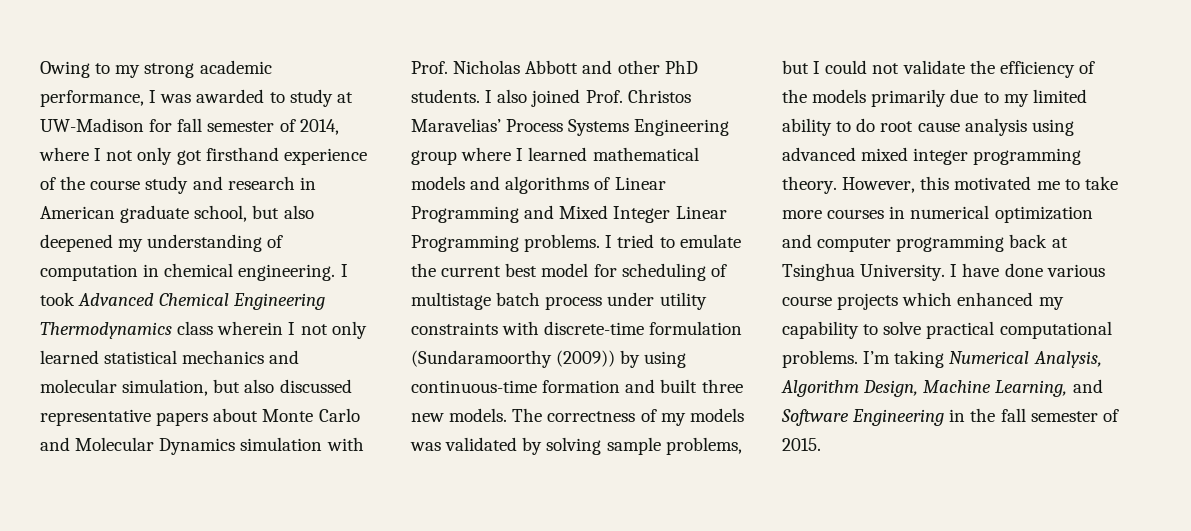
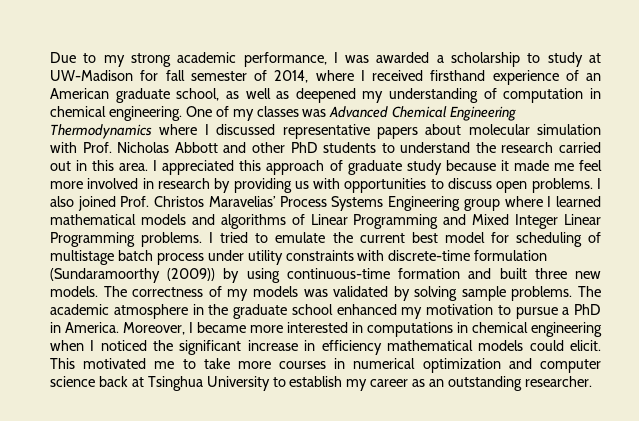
- Owing to my strong academic performance, I was awarded to study at UW-Madison for fall semester of 2014, where I not only got firsthand experience of the course study and research in American graduate school, but also deepened my understanding of computation in chemical engineering.
+ Due to my strong academic performance, I was awarded a scholarship to study at UW-Madison for fall semester of 2014, where I received firsthand experience of an American graduate school, as well as deepened my understanding of computation in chemical engineering.
- I took Advanced Chemical Engineering Thermodynamics class wherein I not only learned statistical mechanics and molecular simulation, but also discussed representative papers about Monte Carlo and Molecular Dynamics simulation with Prof. Nicholas Abbott and other PhD students.
+ One of my classes was Advanced Chemical Engineering Thermodynamics where I discussed representative papers about molecular simulation with Prof. Nicholas Abbott and other PhD students to understand the research carried out in this area. I appreciated this approach of graduate study because it made me feel more involved in research by providing us with opportunities to discuss open problems.
- The correctness of my models was validated by solving sample problems, but I could not validate the efficiency of the models primarily due to my limited ability to do root cause analysis using advanced mixed integer programming theory. However, this motivated me to take more courses in numerical optimization and computer programming back at Tsinghua University. I have done various course projects which enhanced my capability to solve practical computational problems. I’m taking Numerical Analysis, Algorithm Design, Machine Learning, and Software Engineering in the fall semester of 2015.
+ The correctness of my models was validated by solving sample problems. The academic atmosphere in the graduate school enhanced my motivation to pursue a PhD in America. Moreover, I became more interested in computations in chemical engineering when I noticed the significant increase in efficiency mathematical models could elicit. This motivated me to take more courses in numerical optimization and computer science back at Tsinghua University to establish my career as an outstanding researcher.

